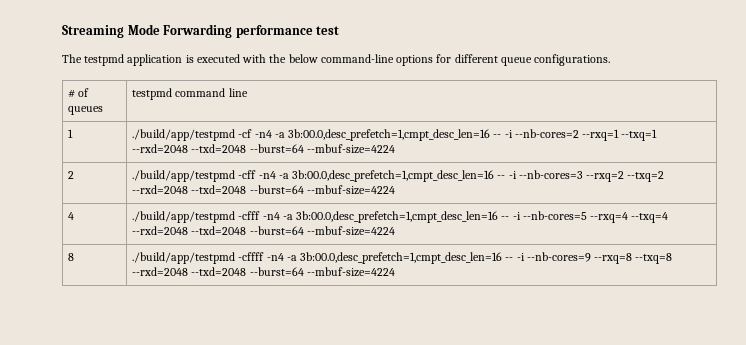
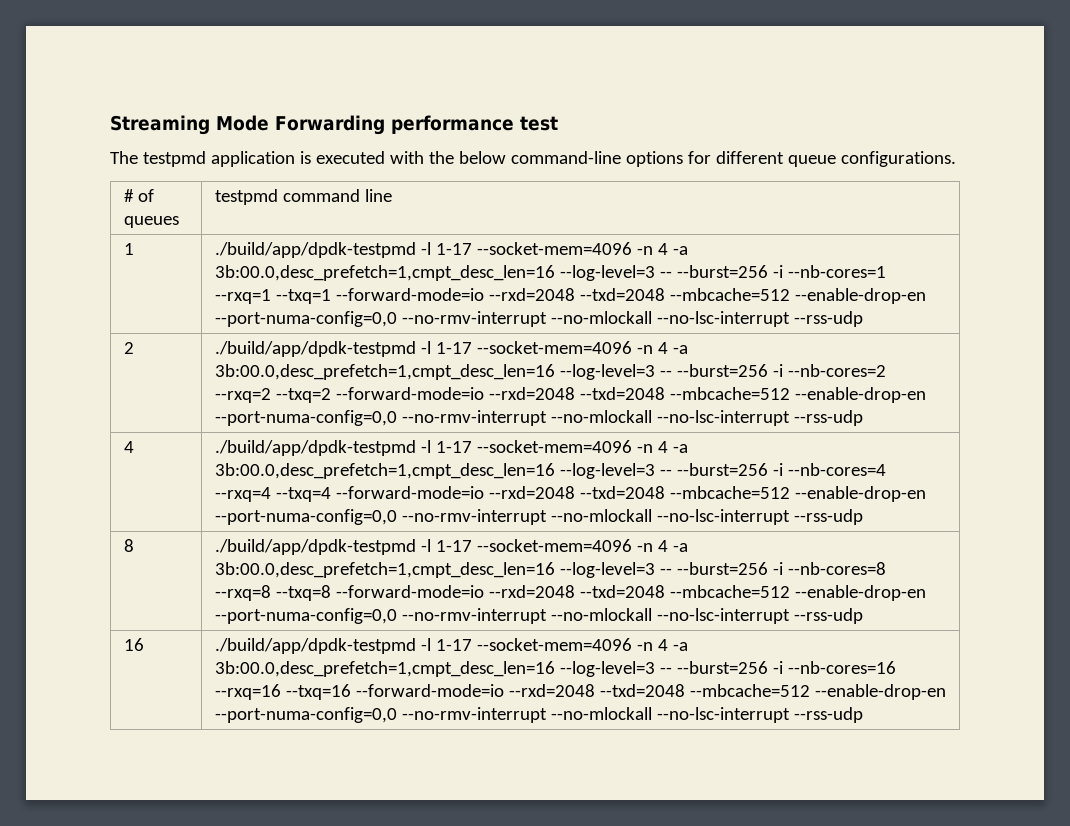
- 1 | ./build/app/testpmd -cf -n4 -a 3b:00.0,desc_prefetch=1,cmpt_desc_len=16 -- -i --nb-cores=2 --rxq=1 --txq=1 --rxd=2048 --txd=2048 --burst=64 --mbuf-size=4224
- 2 | ./build/app/testpmd -cff -n4 -a 3b:00.0,desc_prefetch=1,cmpt_desc_len=16 -- -i --nb-cores=3 --rxq=2 --txq=2 --rxd=2048 --txd=2048 --burst=64 --mbuf-size=4224
- 4 | ./build/app/testpmd -cfff -n4 -a 3b:00.0,desc_prefetch=1,cmpt_desc_len=16 -- -i --nb-cores=5 --rxq=4 --txq=4 --rxd=2048 --txd=2048 --burst=64 --mbuf-size=4224
- 8 | ./build/app/testpmd -cffff -n4 -a 3b:00.0,desc_prefetch=1,cmpt_desc_len=16 -- -i --nb-cores=9 --rxq=8 --txq=8 --rxd=2048 --txd=2048 --burst=64 --mbuf-size=4224
+ 1 | ./build/app/dpdk-testpmd -l 1-17 --socket-mem=4096 -n 4 -a 3b:00.0,desc_prefetch=1,cmpt_desc_len=16 --log-level=3 -- --burst=256 -i --nb-cores=1 --rxq=1 --txq=1 --forward-mode=io --rxd=2048 --txd=2048 --mbcache=512 --enable-drop-en --port-numa-config=0,0 --no-rmv-interrupt --no-mlockall --no-lsc-interrupt --rss-udp
+ 2 | ./build/app/dpdk-testpmd -l 1-17 --socket-mem=4096 -n 4 -a 3b:00.0,desc_prefetch=1,cmpt_desc_len=16 --log-level=3 -- --burst=256 -i --nb-cores=2 --rxq=2 --txq=2 --forward-mode=io --rxd=2048 --txd=2048 --mbcache=512 --enable-drop-en --port-numa-config=0,0 --no-rmv-interrupt --no-mlockall --no-lsc-interrupt --rss-udp
+ 4 | ./build/app/dpdk-testpmd -l 1-17 --socket-mem=4096 -n 4 -a 3b:00.0,desc_prefetch=1,cmpt_desc_len=16 --log-level=3 -- --burst=256 -i --nb-cores=4 --rxq=4 --txq=4 --forward-mode=io --rxd=2048 --txd=2048 --mbcache=512 --enable-drop-en --port-numa-config=0,0 --no-rmv-interrupt --no-mlockall --no-lsc-interrupt --rss-udp
+ 8 | ./build/app/dpdk-testpmd -l 1-17 --socket-mem=4096 -n 4 -a 3b:00.0,desc_prefetch=1,cmpt_desc_len=16 --log-level=3 -- --burst=256 -i --nb-cores=8 --rxq=8 --txq=8 --forward-mode=io --rxd=2048 --txd=2048 --mbcache=512 --enable-drop-en --port-numa-config=0,0 --no-rmv-interrupt --no-mlockall --no-lsc-interrupt --rss-udp
+ 16 | ./build/app/dpdk-testpmd -l 1-17 --socket-mem=4096 -n 4 -a 3b:00.0,desc_prefetch=1,cmpt_desc_len=16 --log-level=3 -- --burst=256 -i --nb-cores=16 --rxq=16 --txq=16 --forward-mode=io --rxd=2048 --txd=2048 --mbcache=512 --enable-drop-en --port-numa-config=0,0 --no-rmv-interrupt --no-mlockall --no-lsc-interrupt --rss-udp

